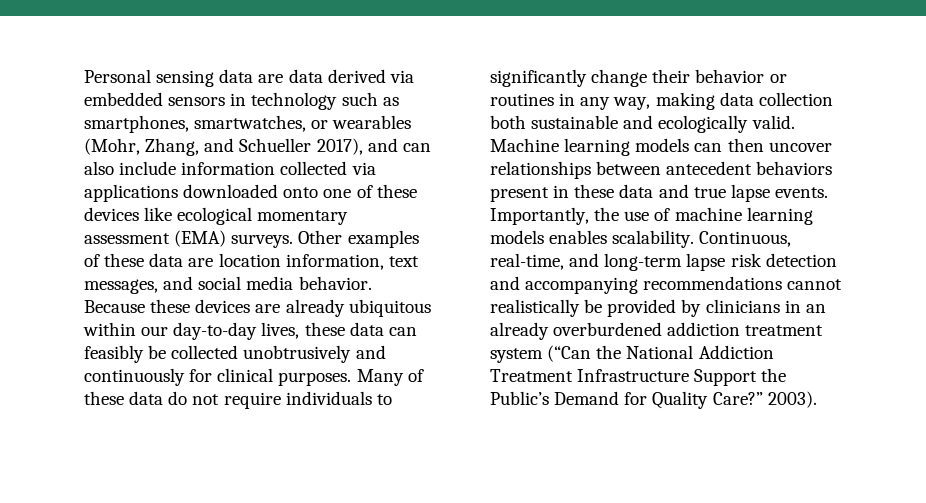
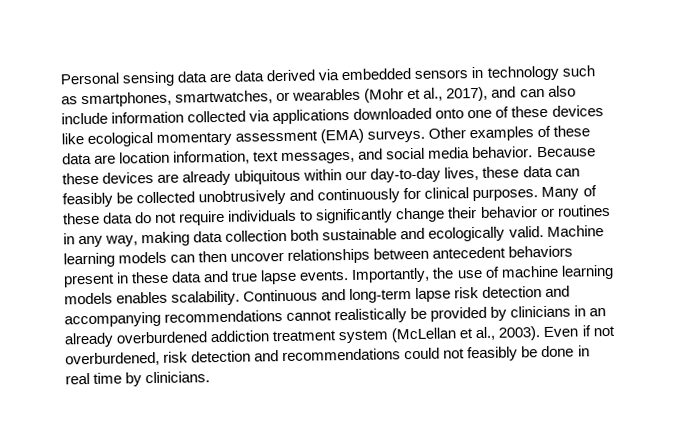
- Personal sensing data are data derived via embedded sensors in technology such as smartphones, smartwatches, or wearables (Mohr, Zhang, and Schueller 2017), and can also include information collected via applications downloaded onto one of these devices like ecological momentary assessment (EMA) surveys.
+ Personal sensing data are data derived via embedded sensors in technology such as smartphones, smartwatches, or wearables (Mohr et al., 2017), and can also include information collected via applications downloaded onto one of these devices like ecological momentary assessment (EMA) surveys.
- Continuous, real-time, and long-term lapse risk detection and accompanying recommendations cannot realistically be provided by clinicians in an already overburdened addiction treatment system (“Can the National Addiction Treatment Infrastructure Support the Public’s Demand for Quality Care?” 2003).
+ Continuous and long-term lapse risk detection and accompanying recommendations cannot realistically be provided by clinicians in an already overburdened addiction treatment system (McLellan et al., 2003). Even if not overburdened, risk detection and recommendations could not feasibly be done in real time by clinicians.

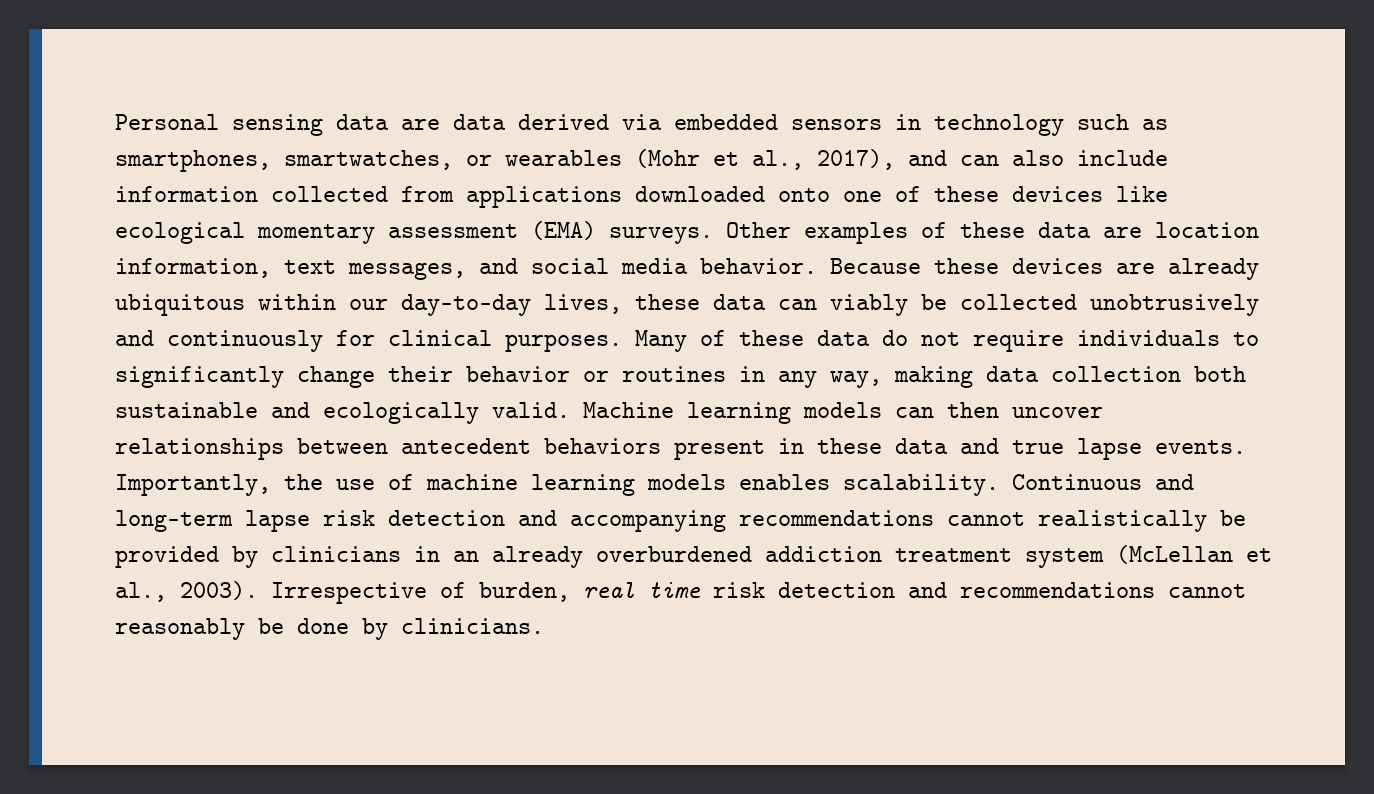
- Personal sensing data are data derived via embedded sensors in technology such as smartphones, smartwatches, or wearables (Mohr et al., 2017), and can also include information collected via applications downloaded onto one of these devices like ecological momentary assessment (EMA) surveys.
+ Personal sensing data are data derived via embedded sensors in technology such as smartphones, smartwatches, or wearables (Mohr et al., 2017), and can also include information collected from applications downloaded onto one of these devices like ecological momentary assessment (EMA) surveys.
- Because these devices are already ubiquitous within our day-to-day lives, these data can feasibly be collected unobtrusively and continuously for clinical purposes.
+ Because these devices are already ubiquitous within our day-to-day lives, these data can viably be collected unobtrusively and continuously for clinical purposes.
- Even if not overburdened, risk detection and recommendations could not feasibly be done in real time by clinicians.
+ Irrespective of burden, real time risk detection and recommendations cannot reasonably be done by clinicians.

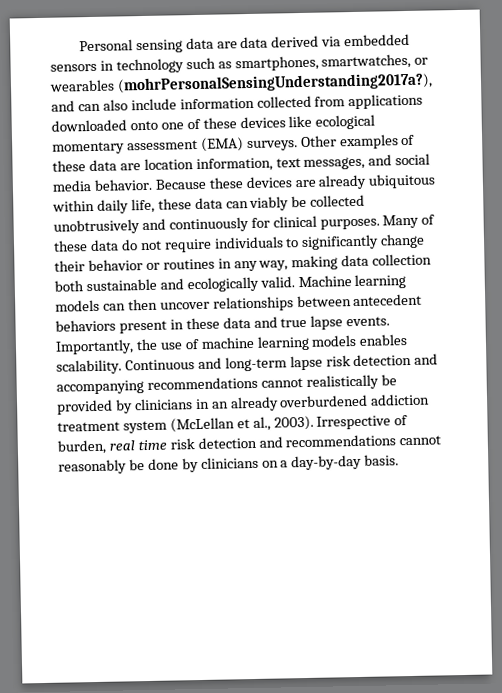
- Personal sensing data are data derived via embedded sensors in technology such as smartphones, smartwatches, or wearables (Mohr et al., 2017), and can also include information collected from applications downloaded onto one of these devices like ecological momentary assessment (EMA) surveys.
+ Personal sensing data are data derived via embedded sensors in technology such as smartphones, smartwatches, or wearables (mohrPersonalSensingUnderstanding2017a?), and can also include information collected from applications downloaded onto one of these devices like ecological momentary assessment (EMA) surveys.
- Because these devices are already ubiquitous within our day-to-day lives, these data can viably be collected unobtrusively and continuously for clinical purposes.
+ Because these devices are already ubiquitous within daily life, these data can viably be collected unobtrusively and continuously for clinical purposes.
- Irrespective of burden, real time risk detection and recommendations cannot reasonably be done by clinicians.
+ Irrespective of burden, real time risk detection and recommendations cannot reasonably be done by clinicians on a day-by-day basis.

